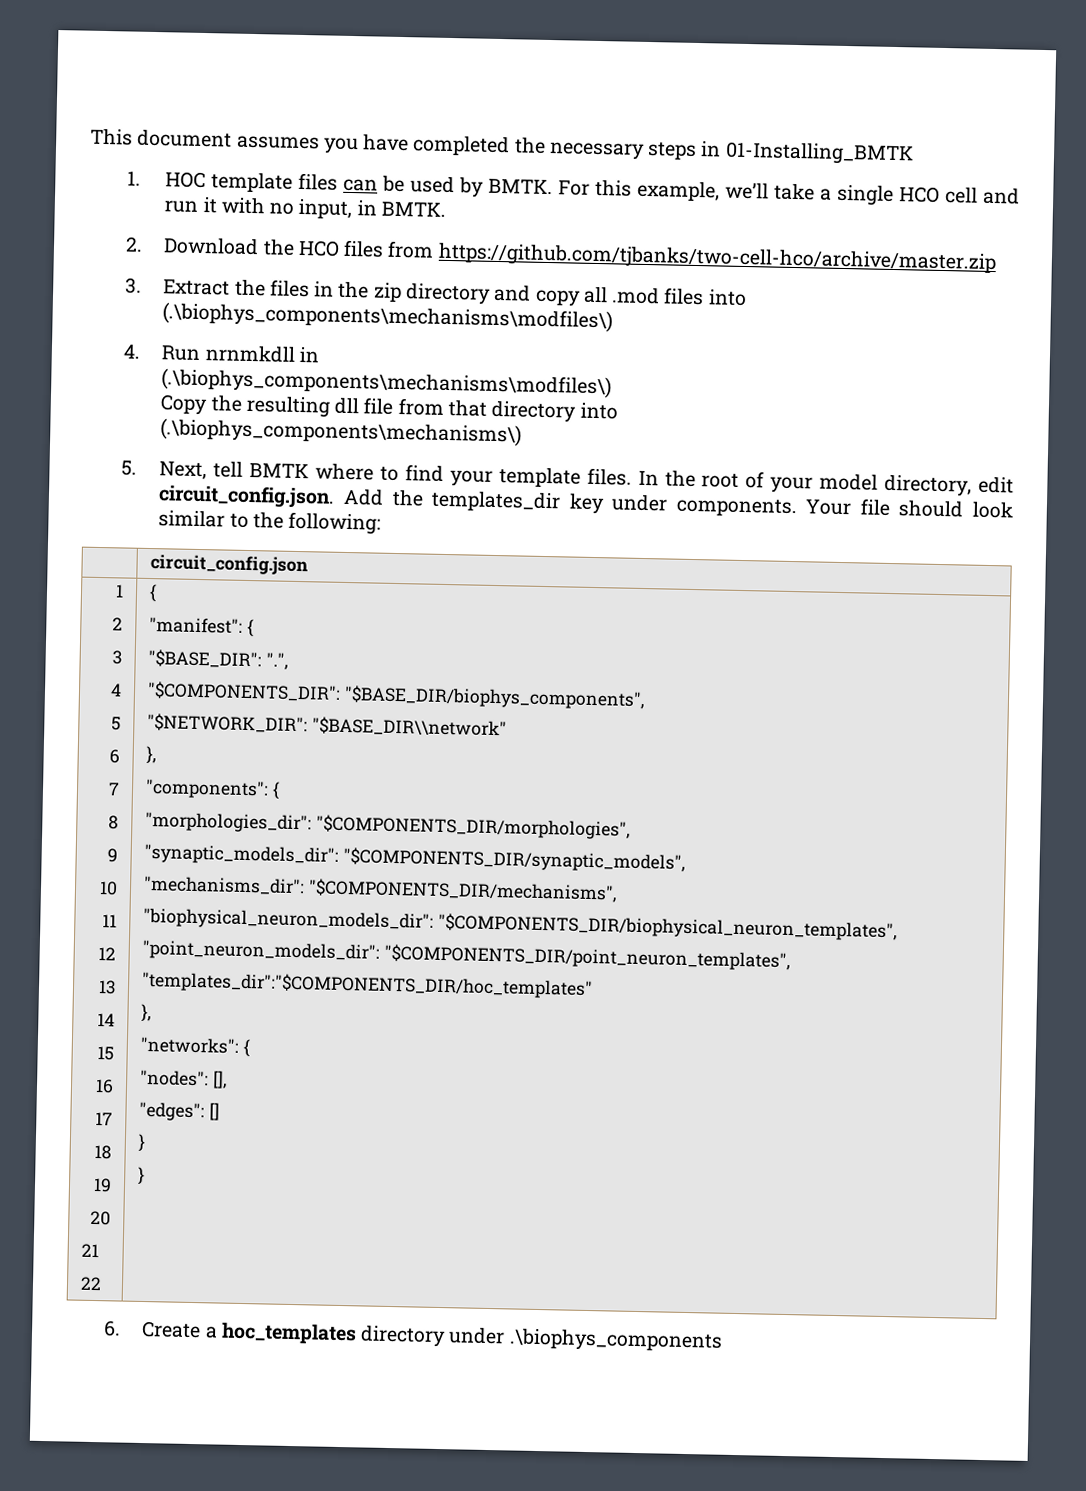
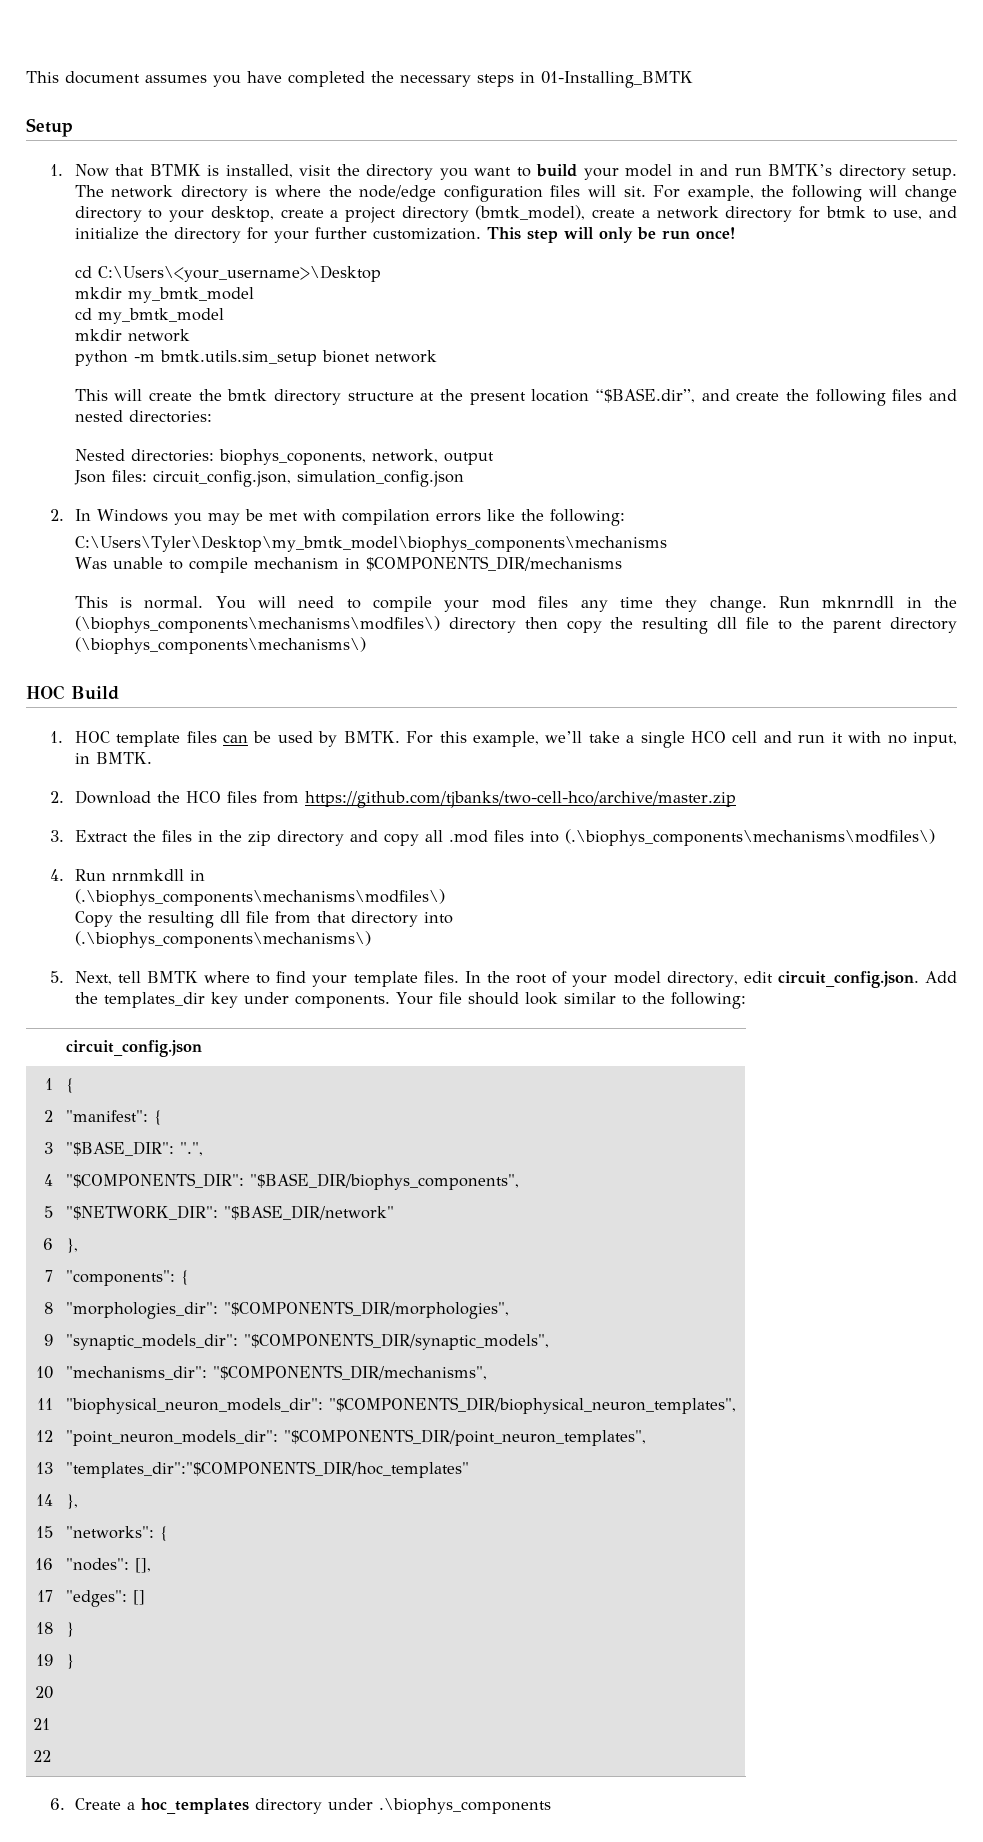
+ Setup
+ 1. Now that BTMK is installed, visit the directory you want to build your model in and run BMTK’s directory setup. The network directory is where the node/edge configuration files will sit. For example, the following will change directory to your desktop, create a project directory (bmtk_model), create a network directory for btmk to use, and initialize the directory for your further customization. This step will only be run once!
+ cd C:\Users\<your_username>\Desktop
+ mkdir my_bmtk_model
+ cd my_bmtk_model
+ mkdir network
+ python -m bmtk.utils.sim_setup bionet network
+ This will create the bmtk directory structure at the present location “$BASE.dir”, and create the following files and nested directories:
+ Nested directories: biophys_coponents, network, output
+ Json files: circuit_config.json, simulation_config.json
+ 2. In Windows you may be met with compilation errors like the following:
+ C:\Users\Tyler\Desktop\my_bmtk_model\biophys_components\mechanisms
+ Was unable to compile mechanism in $COMPONENTS_DIR/mechanisms
+ This is normal. You will need to compile your mod files any time they change. Run mknrndll in the (\biophys_components\mechanisms\modfiles\) directory then copy the resulting dll file to the parent directory (\biophys_components\mechanisms\)
+ HOC Build
- "$NETWORK_DIR": "$BASE_DIR\\network"
+ "$NETWORK_DIR": "$BASE_DIR/network"

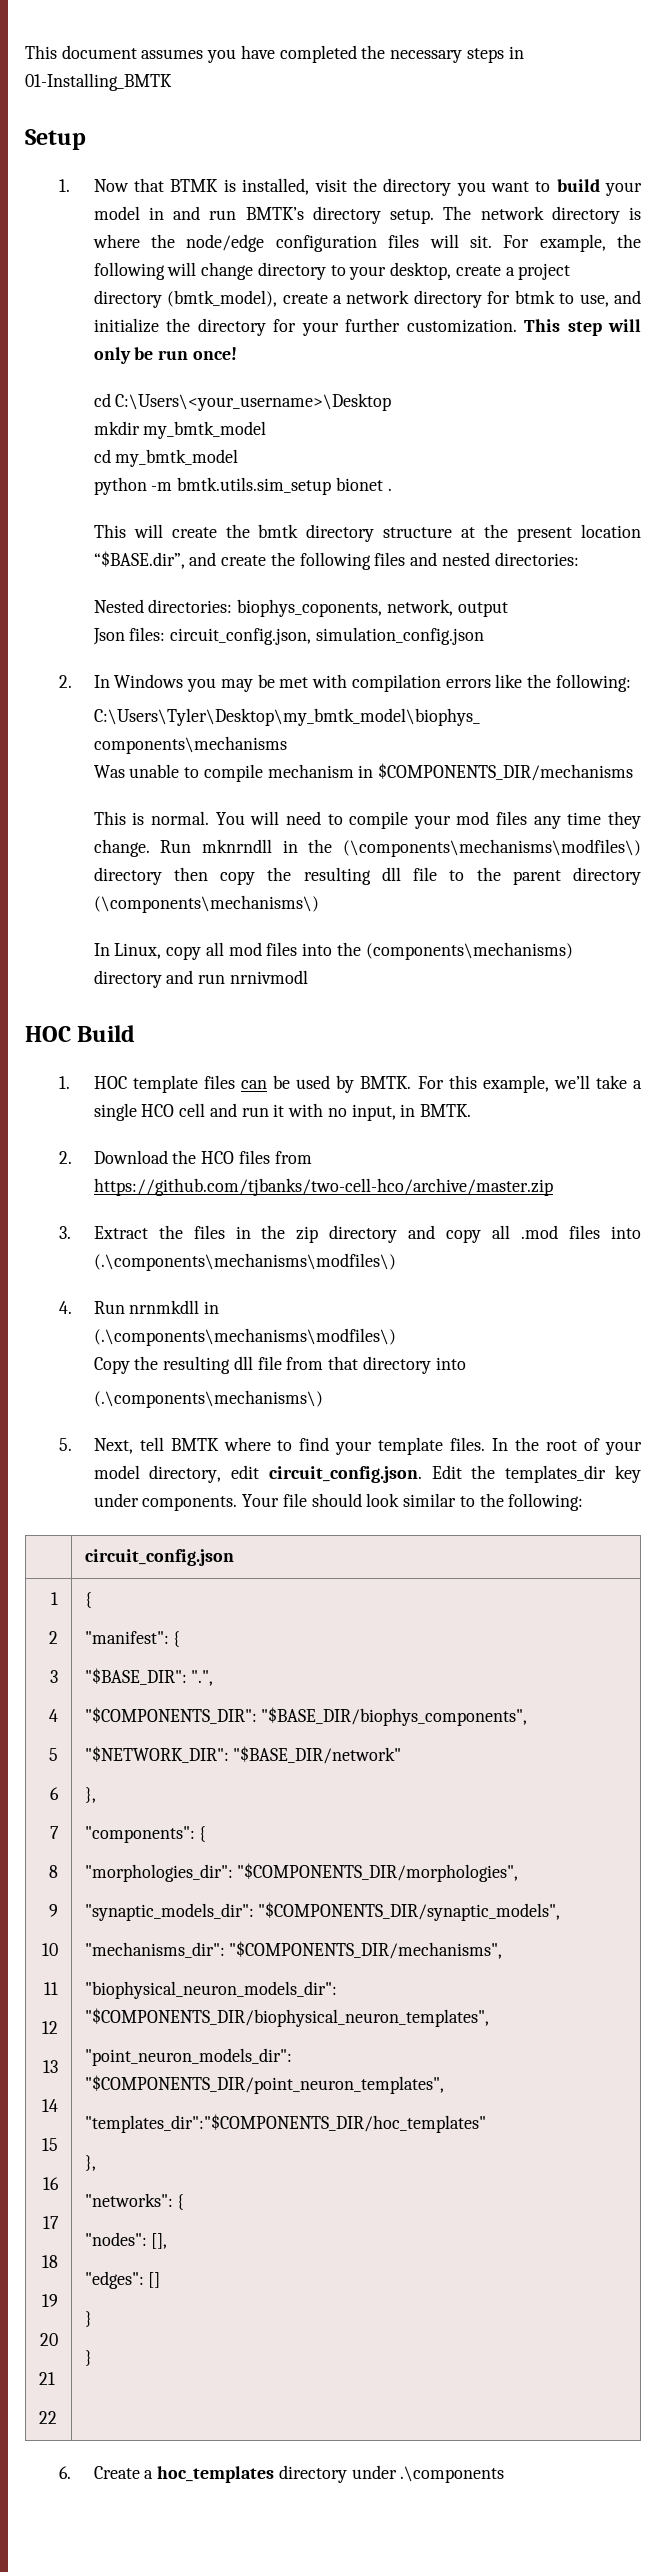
- mkdir network
- python -m bmtk.utils.sim_setup bionet network
+ python -m bmtk.utils.sim_setup bionet .
- Run mknrndll in the (\biophys_components\mechanisms\modfiles\) directory then copy the resulting dll file to the parent directory (\biophys_components\mechanisms\)
+ Run mknrndll in the (\components\mechanisms\modfiles\) directory then copy the resulting dll file to the parent directory (\components\mechanisms\)
+ In Linux, copy all mod files into the (components\mechanisms) directory and run nrnivmodl
- 3. Extract the files in the zip directory and copy all .mod files into (.\biophys_components\mechanisms\modfiles\)
+ 3. Extract the files in the zip directory and copy all .mod files into (.\components\mechanisms\modfiles\)
  4. Run nrnmkdll in
- (.\biophys_components\mechanisms\modfiles\)
+ (.\components\mechanisms\modfiles\)
- (.\biophys_components\mechanisms\)
+ (.\components\mechanisms\)
- In the root of your model directory, edit circuit_config.json. Add the templates_dir key under components.
+ In the root of your model directory, edit circuit_config.json. Edit the templates_dir key under components.
- 6. Create a hoc_templates directory under .\biophys_components
+ 6. Create a hoc_templates directory under .\components

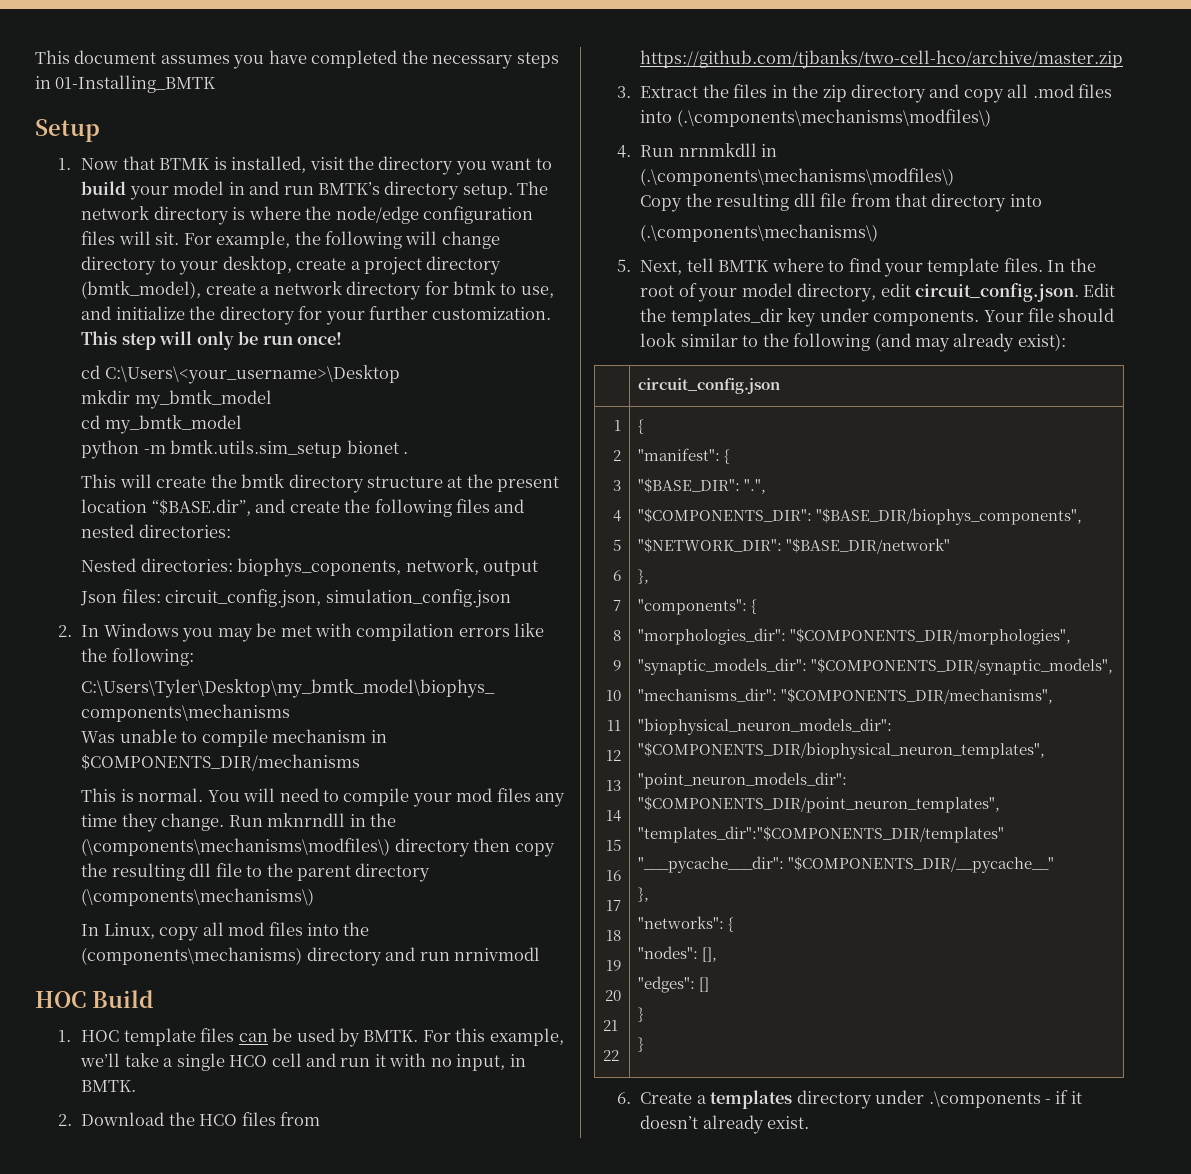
- Your file should look similar to the following:
+ Your file should look similar to the following (and may already exist):
- "templates_dir":"$COMPONENTS_DIR/hoc_templates"
+ "templates_dir":"$COMPONENTS_DIR/templates"
+ "___pycache___dir": "$COMPONENTS_DIR/__pycache__"
- 6. Create a hoc_templates directory under .\components
+ 6. Create a templates directory under .\components - if it doesn’t already exist.

